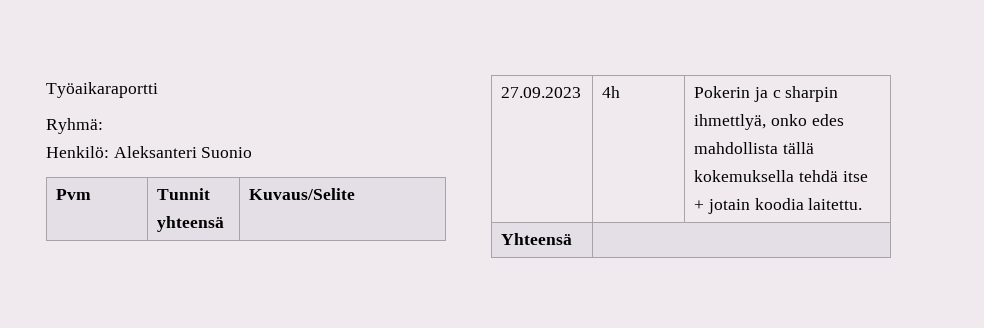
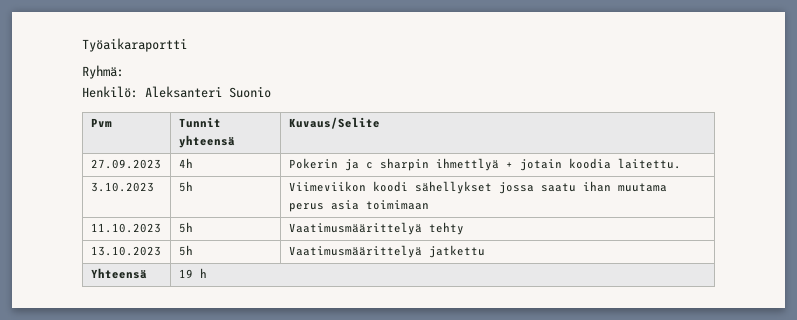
- 27.09.2023 | 4h | Pokerin ja c sharpin ihmettlyä, onko edes mahdollista tällä kokemuksella tehdä itse + jotain koodia laitettu.
+ 27.09.2023 | 4h | Pokerin ja c sharpin ihmettlyä + jotain koodia laitettu.
+ 3.10.2023 | 5h | Viimeviikon koodi sähellykset jossa saatu ihan muutama perus asia toimimaan
+ 11.10.2023 | 5h | Vaatimusmäärittelyä tehty
+ 13.10.2023 | 5h | Vaatimusmäärittelyä jatkettu
- Yhteensä |
+ Yhteensä | 19 h

